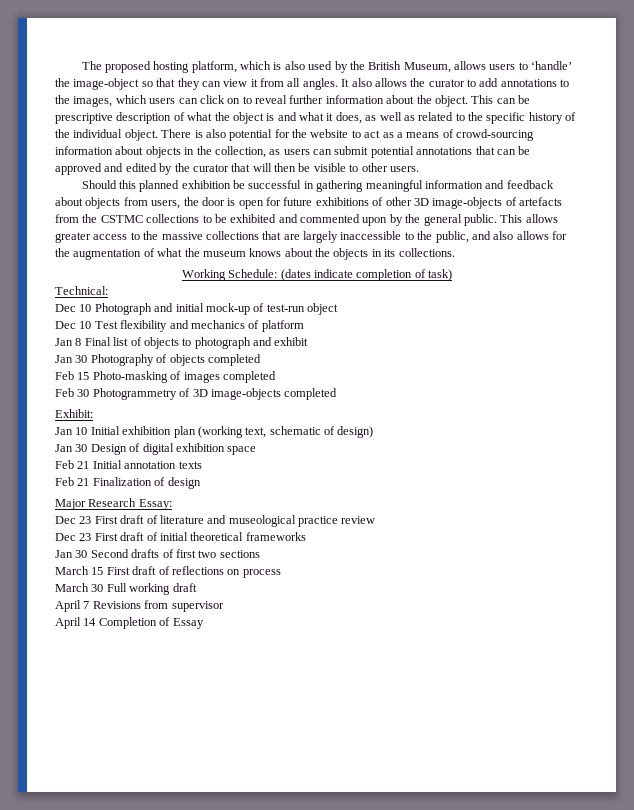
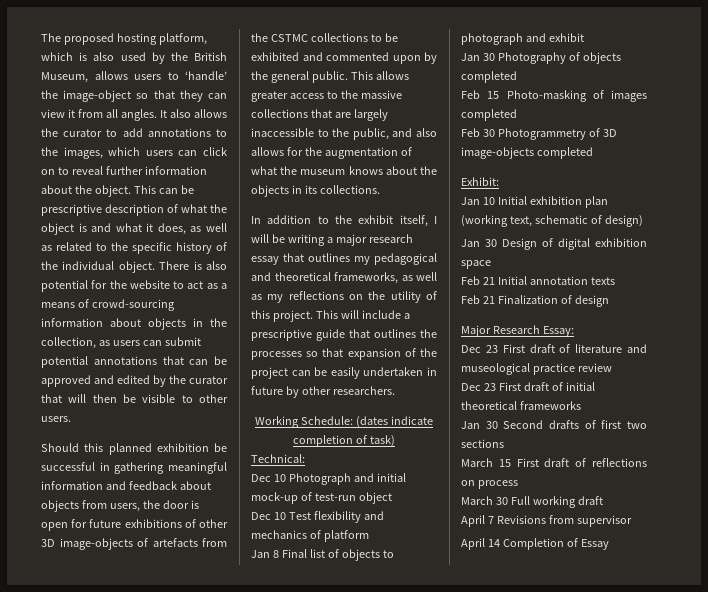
+ In addition to the exhibit itself, I will be writing a major research essay that outlines my pedagogical and theoretical frameworks, as well as my reflections on the utility of this project. This will include a prescriptive guide that outlines the processes so that expansion of the project can be easily undertaken in future by other researchers.

